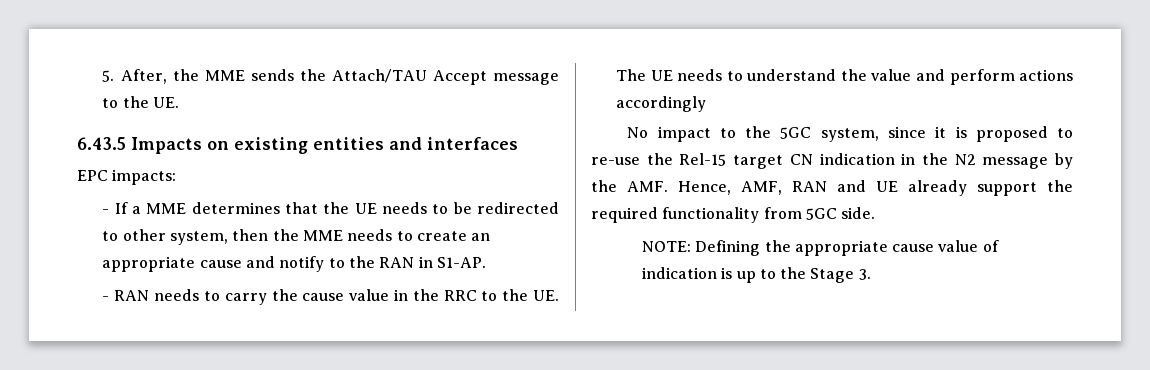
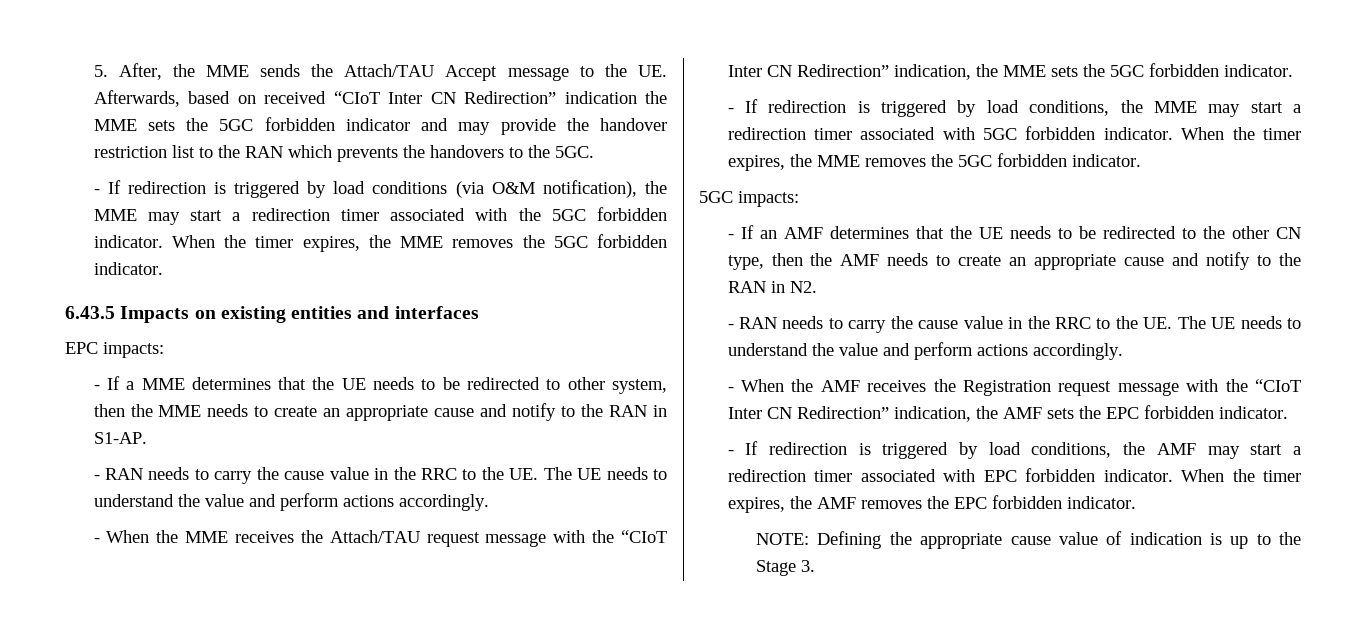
- 5. After, the MME sends the Attach/TAU Accept message to the UE.
+ 5. After, the MME sends the Attach/TAU Accept message to the UE. Afterwards, based on received “CIoT Inter CN Redirection” indication the MME sets the 5GC forbidden indicator and may provide the handover restriction list to the RAN which prevents the handovers to the 5GC.
+ - If redirection is triggered by load conditions (via O&M notification), the MME may start a redirection timer associated with the 5GC forbidden indicator. When the timer expires, the MME removes the 5GC forbidden indicator.
  - If a MME determines that the UE needs to be redirected to other system, then the MME needs to create an appropriate cause and notify to the RAN in S1-AP.
- - RAN needs to carry the cause value in the RRC to the UE. The UE needs to understand the value and perform actions accordingly
- No impact to the 5GC system, since it is proposed to re-use the Rel-15 target CN indication in the N2 message by the AMF. Hence, AMF, RAN and UE already support the required functionality from 5GC side.
+ - RAN needs to carry the cause value in the RRC to the UE. The UE needs to understand the value and perform actions accordingly.
+ - When the MME receives the Attach/TAU request message with the “CIoT Inter CN Redirection” indication, the MME sets the 5GC forbidden indicator.
+ - If redirection is triggered by load conditions, the MME may start a redirection timer associated with 5GC forbidden indicator. When the timer expires, the MME removes the 5GC forbidden indicator.
+ 5GC impacts:
+ - If an AMF determines that the UE needs to be redirected to the other CN type, then the AMF needs to create an appropriate cause and notify to the RAN in N2.
+ - RAN needs to carry the cause value in the RRC to the UE. The UE needs to understand the value and perform actions accordingly.
+ - When the AMF receives the Registration request message with the “CIoT Inter CN Redirection” indication, the AMF sets the EPC forbidden indicator.
+ - If redirection is triggered by load conditions, the AMF may start a redirection timer associated with EPC forbidden indicator. When the timer expires, the AMF removes the EPC forbidden indicator.

